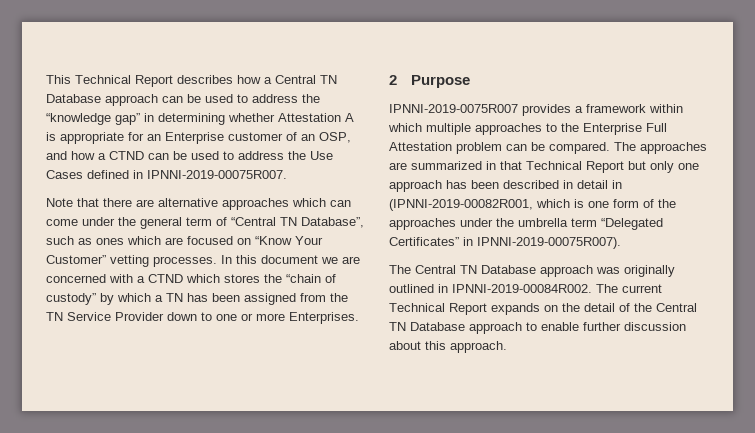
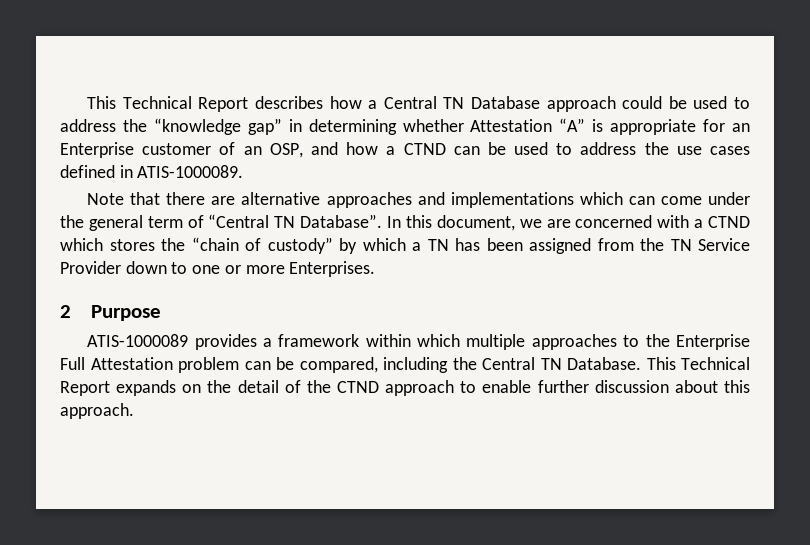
- This Technical Report describes how a Central TN Database approach can be used to address the “knowledge gap” in determining whether Attestation A is appropriate for an Enterprise customer of an OSP, and how a CTND can be used to address the Use Cases defined in IPNNI-2019-00075R007.
+ This Technical Report describes how a Central TN Database approach could be used to address the “knowledge gap” in determining whether Attestation “A” is appropriate for an Enterprise customer of an OSP, and how a CTND can be used to address the use cases defined in ATIS-1000089.
- Note that there are alternative approaches which can come under the general term of “Central TN Database”, such as ones which are focused on “Know Your Customer” vetting processes.
+ Note that there are alternative approaches and implementations which can come under the general term of “Central TN Database”.
- In this document we are concerned with a CTND which stores the “chain of custody” by which a TN has been assigned from the TN Service Provider down to one or more Enterprises.
+ In this document, we are concerned with a CTND which stores the “chain of custody” by which a TN has been assigned from the TN Service Provider down to one or more Enterprises.
- IPNNI-2019-0075R007 provides a framework within which multiple approaches to the Enterprise Full Attestation problem can be compared. The approaches are summarized in that Technical Report but only one approach has been described in detail in (IPNNI-2019-00082R001, which is one form of the approaches under the umbrella term “Delegated Certificates” in IPNNI-2019-00075R007).
- The Central TN Database approach was originally outlined in IPNNI-2019-00084R002. The current Technical Report expands on the detail of the Central TN Database approach to enable further discussion about this approach.
+ ATIS-1000089 provides a framework within which multiple approaches to the Enterprise Full Attestation problem can be compared, including the Central TN Database. This Technical Report expands on the detail of the CTND approach to enable further discussion about this approach.

